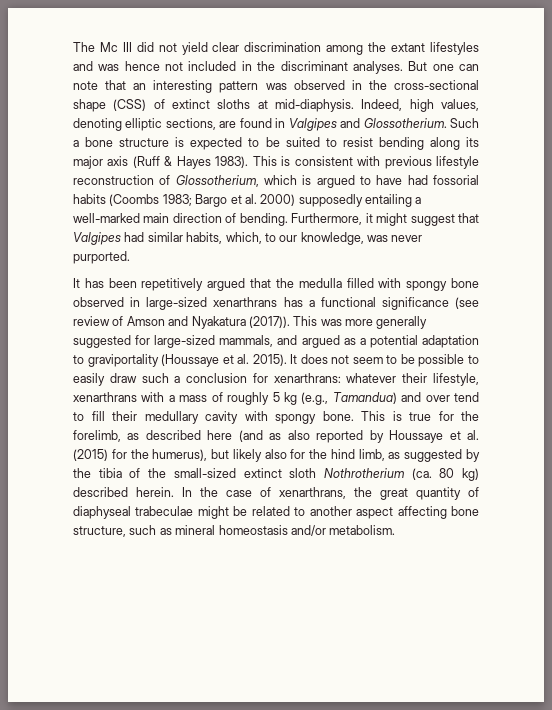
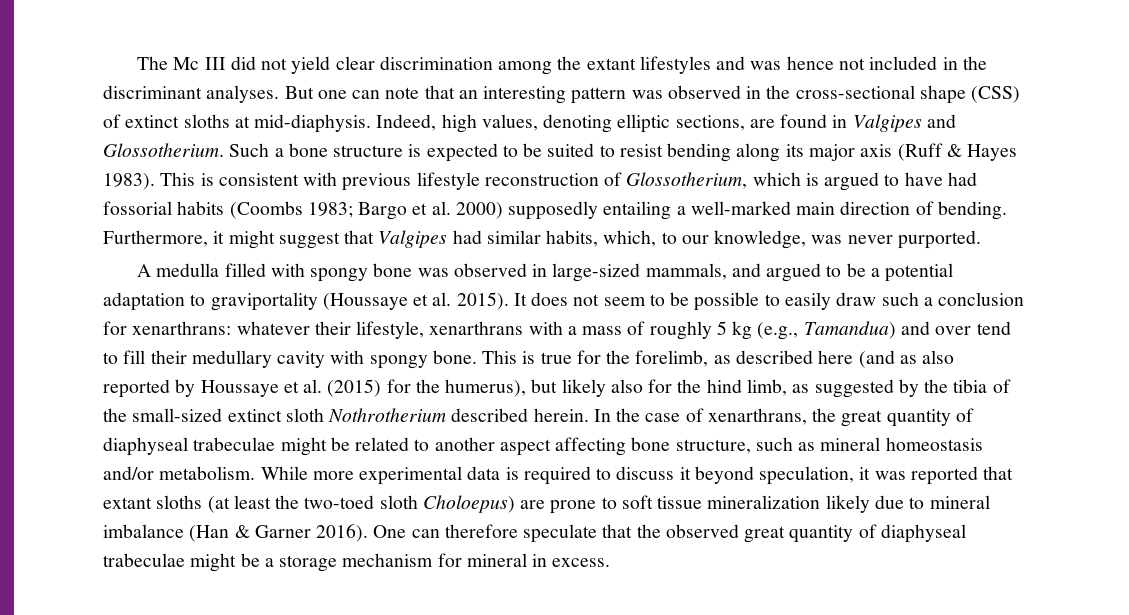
- It has been repetitively argued that the medulla filled with spongy bone observed in large-sized xenarthrans has a functional significance (see review of Amson and Nyakatura (2017)). This was more generally suggested for large-sized mammals, and argued as a potential adaptation to graviportality (Houssaye et al. 2015).
+ A medulla filled with spongy bone was observed in large-sized mammals, and argued to be a potential adaptation to graviportality (Houssaye et al. 2015).
- This is true for the forelimb, as described here (and as also reported by Houssaye et al. (2015) for the humerus), but likely also for the hind limb, as suggested by the tibia of the small-sized extinct sloth Nothrotherium (ca. 80 kg) described herein.
+ This is true for the forelimb, as described here (and as also reported by Houssaye et al. (2015) for the humerus), but likely also for the hind limb, as suggested by the tibia of the small-sized extinct sloth Nothrotherium described herein.
+ While more experimental data is required to discuss it beyond speculation, it was reported that extant sloths (at least the two-toed sloth Choloepus) are prone to soft tissue mineralization likely due to mineral imbalance (Han & Garner 2016). One can therefore speculate that the observed great quantity of diaphyseal trabeculae might be a storage mechanism for mineral in excess.

